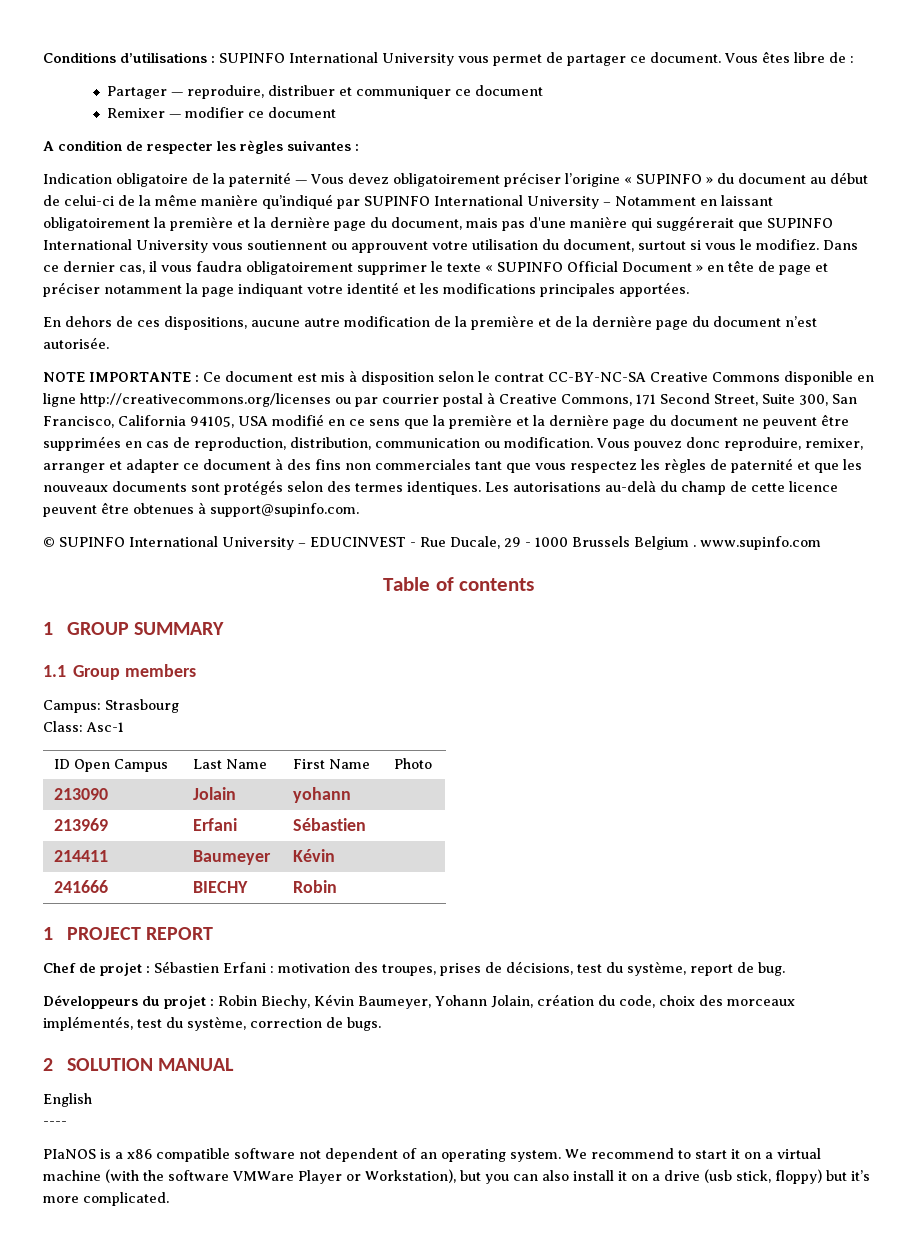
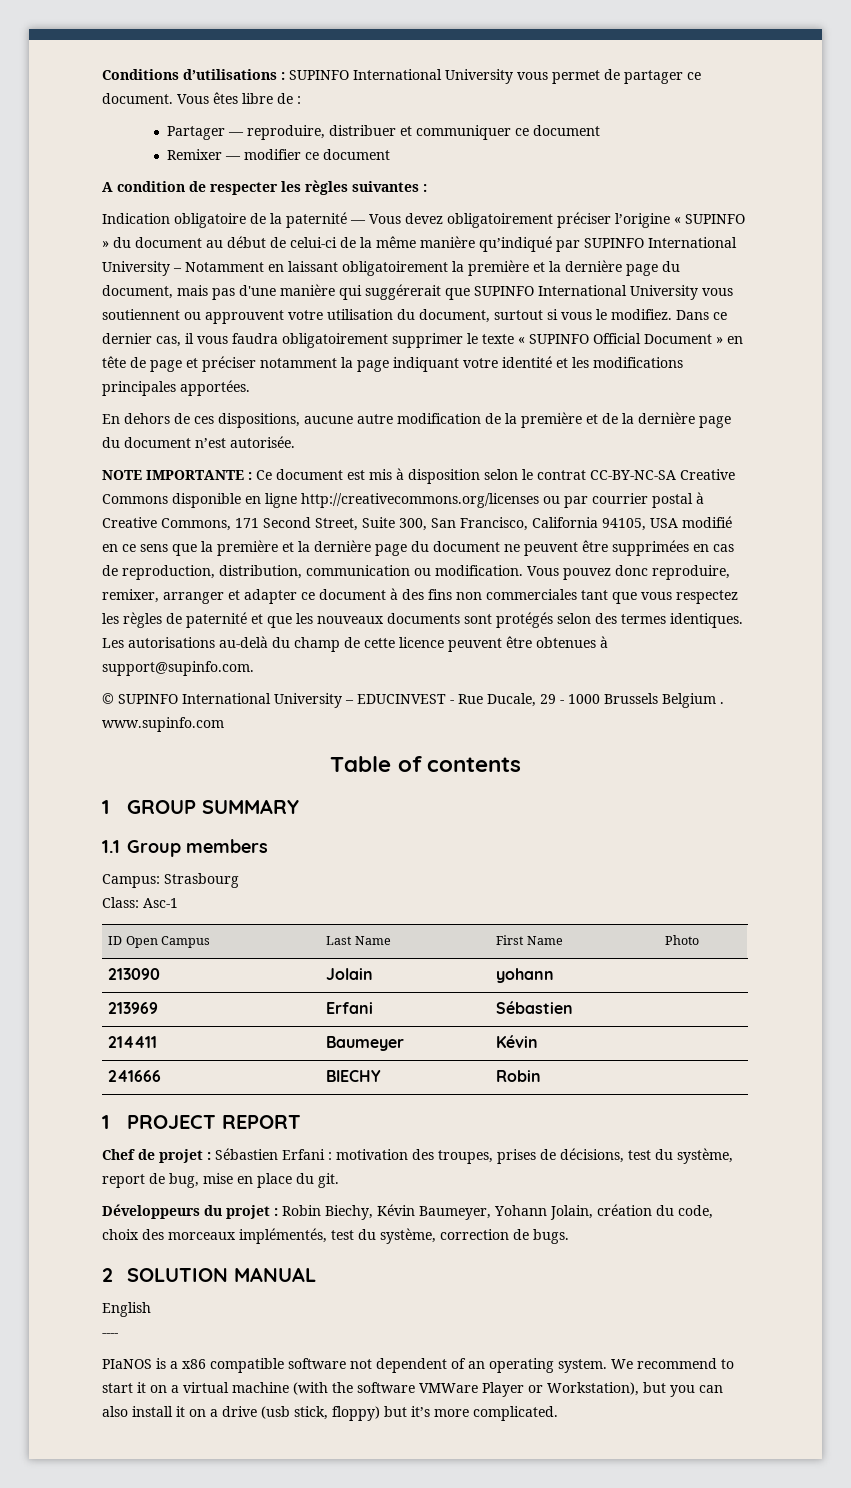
- Chef de projet : Sébastien Erfani : motivation des troupes, prises de décisions, test du système, report de bug.
+ Chef de projet : Sébastien Erfani : motivation des troupes, prises de décisions, test du système, report de bug, mise en place du git.

